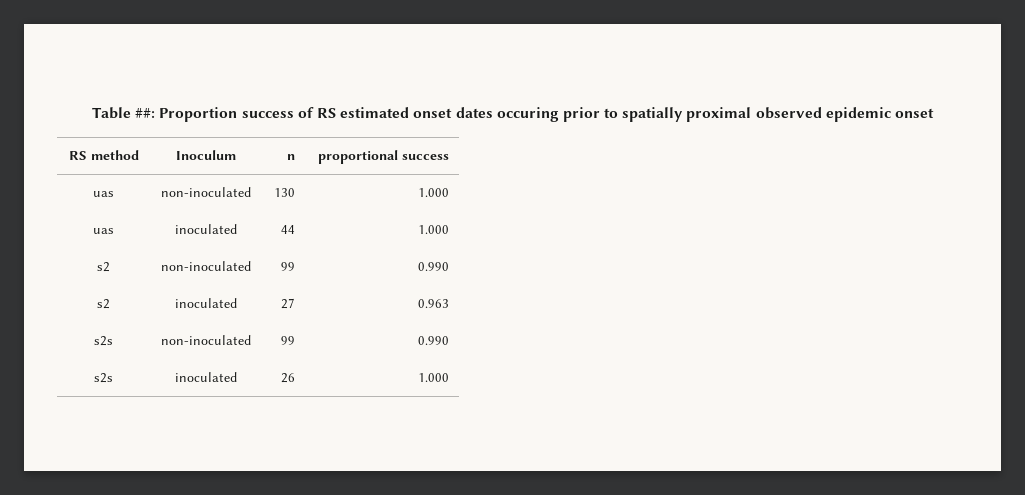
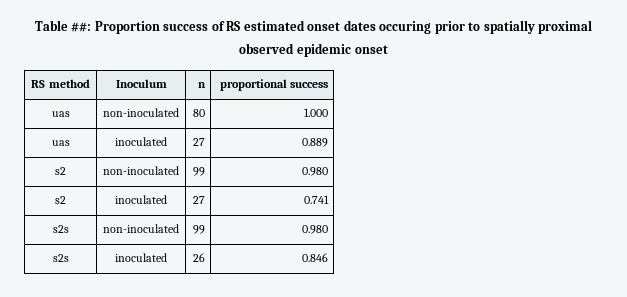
- uas | non-inoculated | 130 | 1.000
+ uas | non-inoculated | 80 | 1.000
- uas | inoculated | 44 | 1.000
+ uas | inoculated | 27 | 0.889
- s2 | non-inoculated | 99 | 0.990
+ s2 | non-inoculated | 99 | 0.980
- s2 | inoculated | 27 | 0.963
+ s2 | inoculated | 27 | 0.741
- s2s | non-inoculated | 99 | 0.990
+ s2s | non-inoculated | 99 | 0.980
- s2s | inoculated | 26 | 1.000
+ s2s | inoculated | 26 | 0.846

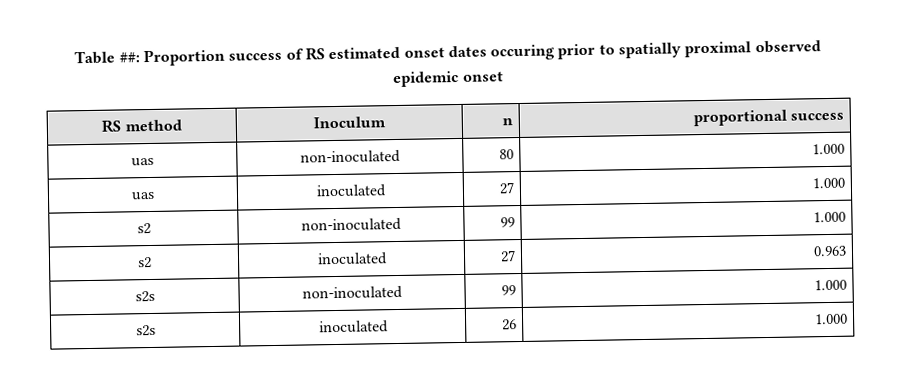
- uas | inoculated | 27 | 0.889
+ uas | inoculated | 27 | 1.000
- s2 | non-inoculated | 99 | 0.980
+ s2 | non-inoculated | 99 | 1.000
- s2 | inoculated | 27 | 0.741
+ s2 | inoculated | 27 | 0.963
- s2s | non-inoculated | 99 | 0.980
+ s2s | non-inoculated | 99 | 1.000
- s2s | inoculated | 26 | 0.846
+ s2s | inoculated | 26 | 1.000

